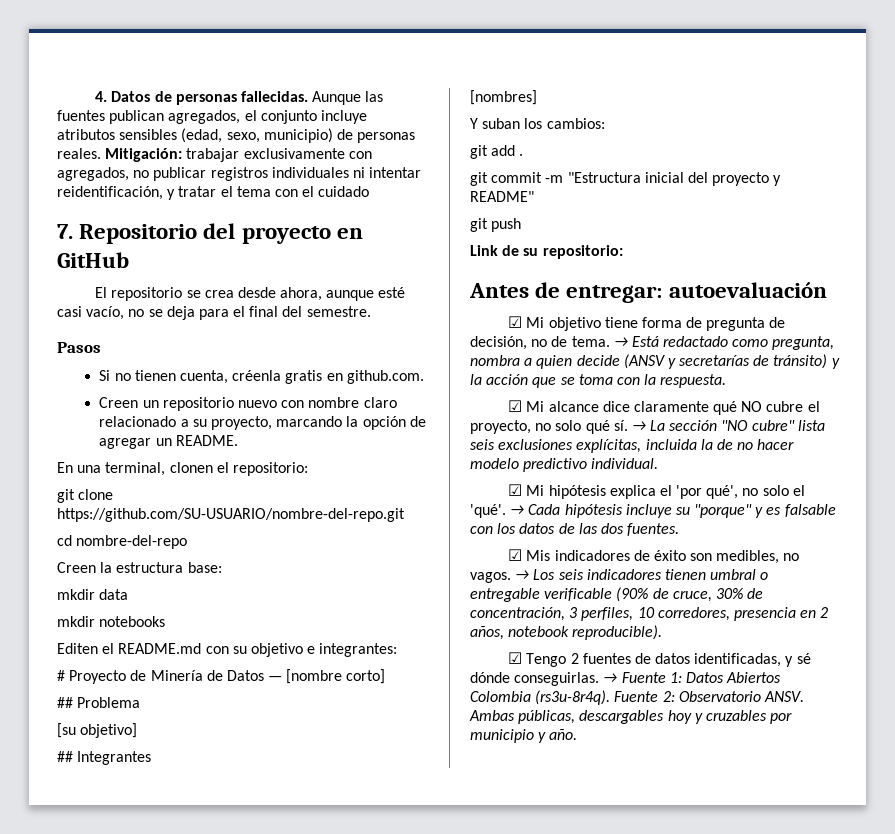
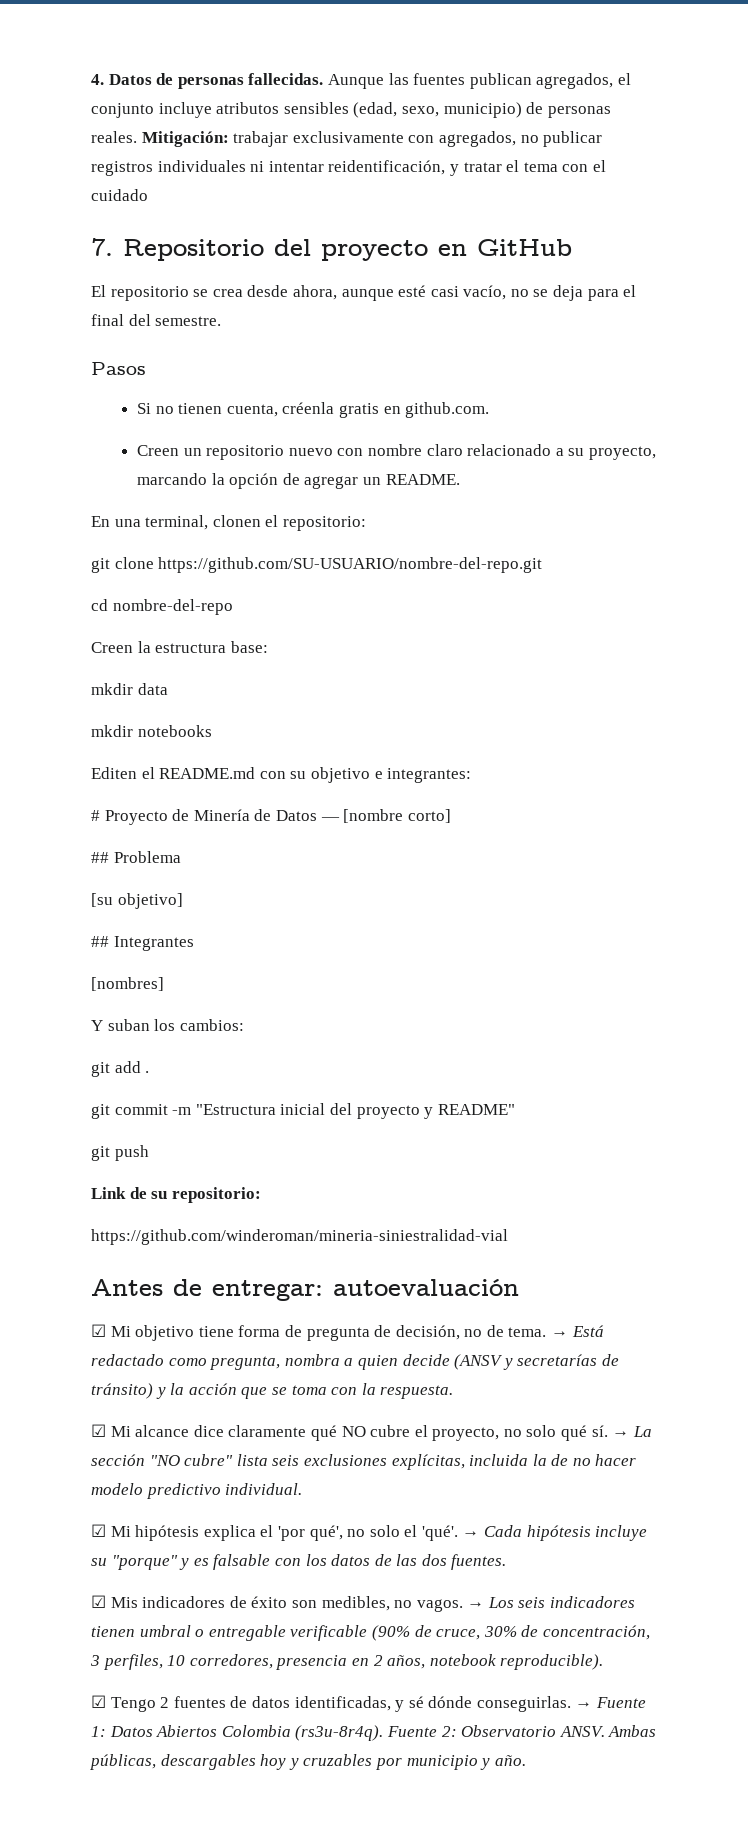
+ https://github.com/winderoman/mineria-siniestralidad-vial

